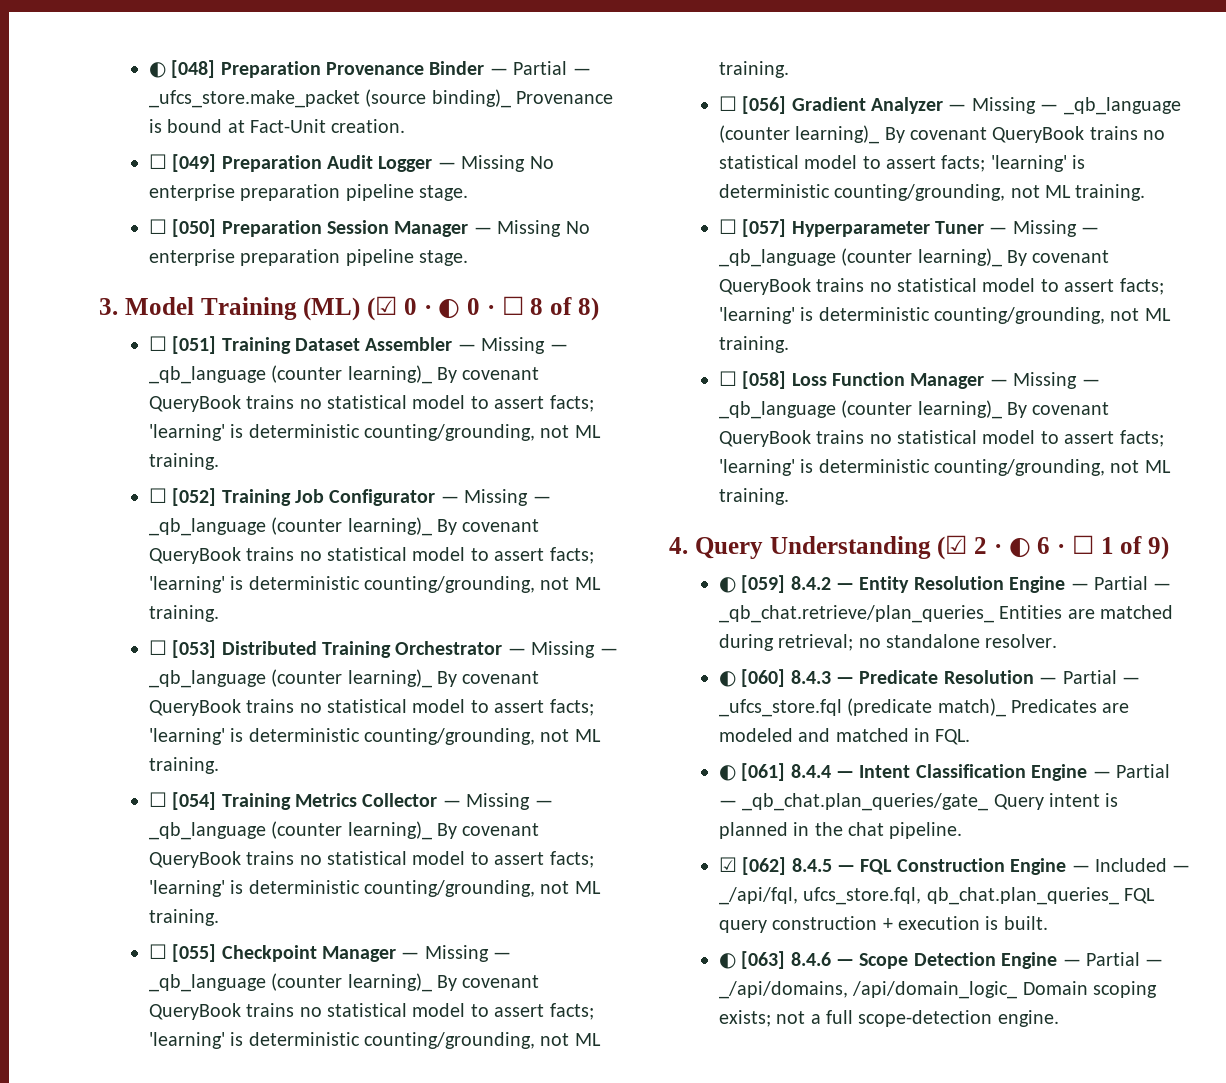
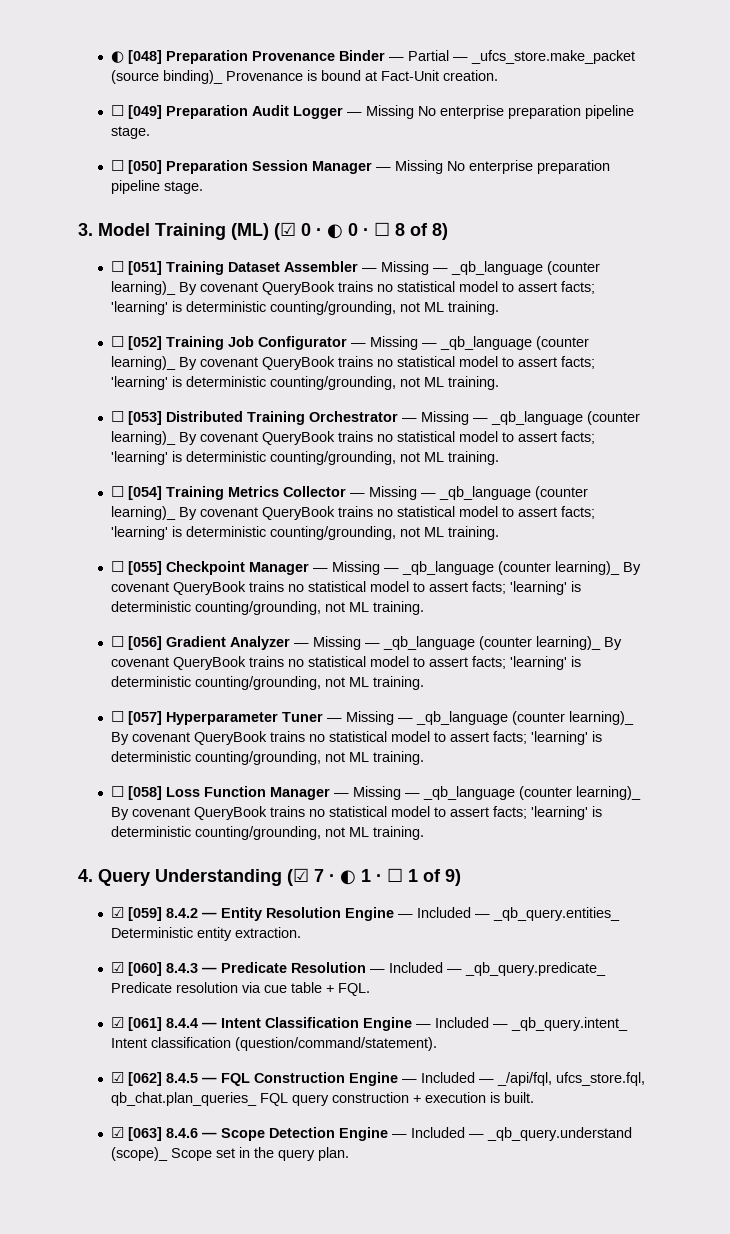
- 4. Query Understanding (☑ 2 · ◐ 6 · ☐ 1 of 9)
+ 4. Query Understanding (☑ 7 · ◐ 1 · ☐ 1 of 9)
- ◐ [059] 8.4.2 — Entity Resolution Engine — Partial — _qb_chat.retrieve/plan_queries_ Entities are matched during retrieval; no standalone resolver.
- ◐ [060] 8.4.3 — Predicate Resolution — Partial — _ufcs_store.fql (predicate match)_ Predicates are modeled and matched in FQL.
+ ☑ [059] 8.4.2 — Entity Resolution Engine — Included — _qb_query.entities_ Deterministic entity extraction.
+ ☑ [060] 8.4.3 — Predicate Resolution — Included — _qb_query.predicate_ Predicate resolution via cue table + FQL.
- ◐ [061] 8.4.4 — Intent Classification Engine — Partial — _qb_chat.plan_queries/gate_ Query intent is planned in the chat pipeline.
+ ☑ [061] 8.4.4 — Intent Classification Engine — Included — _qb_query.intent_ Intent classification (question/command/statement).
- ◐ [063] 8.4.6 — Scope Detection Engine — Partial — _/api/domains, /api/domain_logic_ Domain scoping exists; not a full scope-detection engine.
+ ☑ [063] 8.4.6 — Scope Detection Engine — Included — _qb_query.understand (scope)_ Scope set in the query plan.

